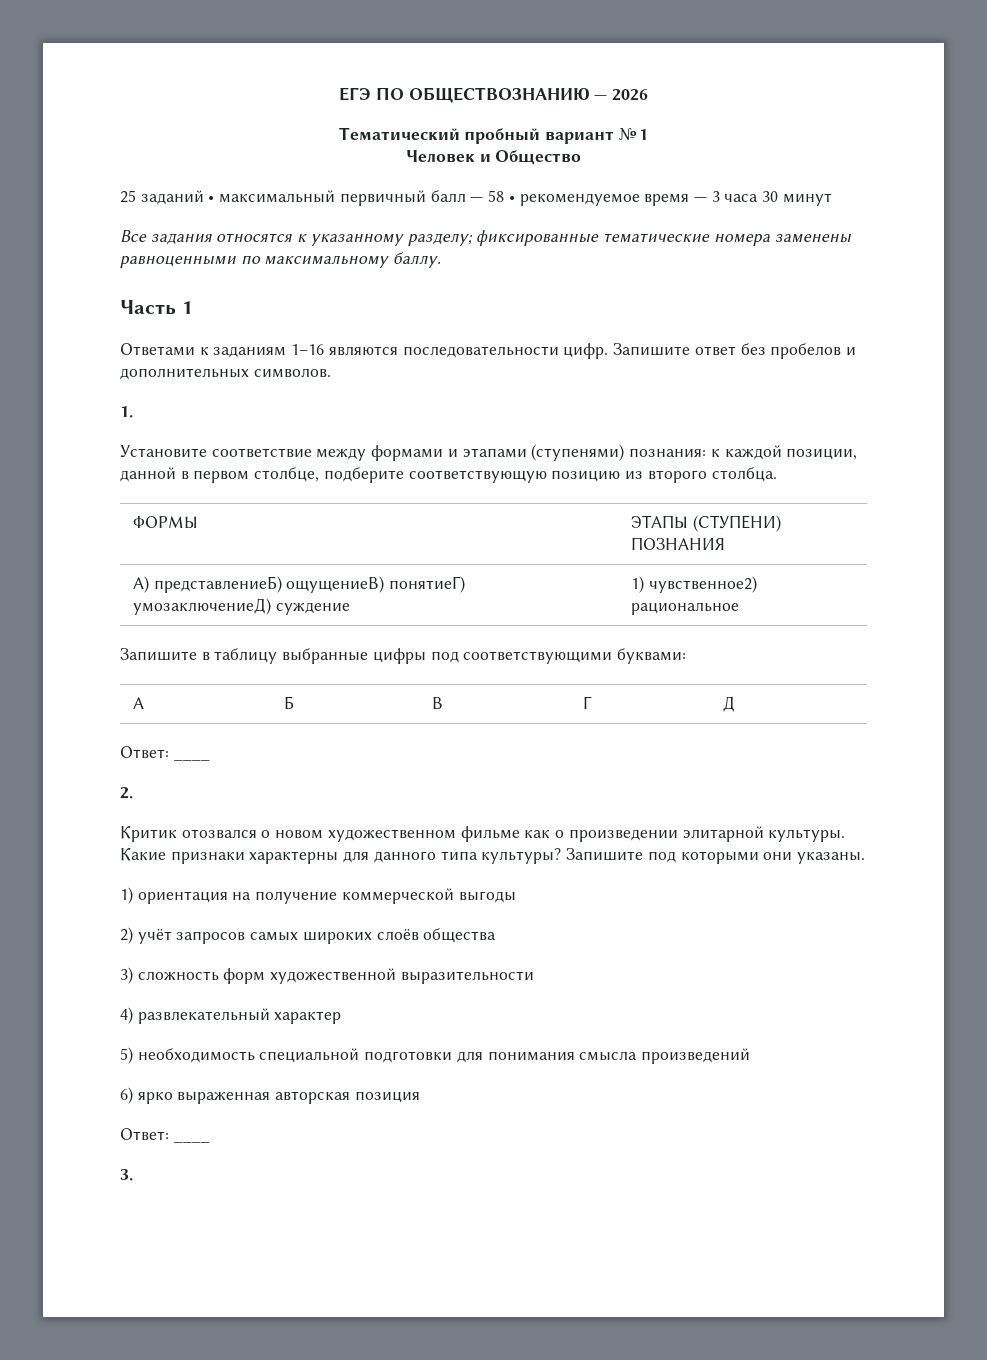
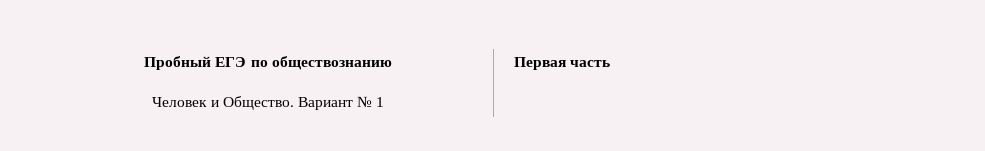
- ЕГЭ ПО ОБЩЕСТВОЗНАНИЮ — 2026
- Тематический пробный вариант № 1
- Человек и Общество
- 25 заданий • максимальный первичный балл — 58 • рекомендуемое время — 3 часа 30 минут
- Все задания относятся к указанному разделу; фиксированные тематические номера заменены равноценными по максимальному баллу.
- Часть 1
- Ответами к заданиям 1–16 являются последовательности цифр. Запишите ответ без пробелов и дополнительных символов.
- 1.
- Установите соответствие между формами и этапами (ступенями) познания: к каждой позиции, данной в первом столбце, подберите соответствующую позицию из второго столбца.
- ФОРМЫ | ЭТАПЫ (СТУПЕНИ) ПОЗНАНИЯ
- А) представлениеБ) ощущениеВ) понятиеГ) умозаключениеД) суждение | 1) чувственное2) рациональное
- Запишите в таблицу выбранные цифры под соответствующими буквами:
- А | Б | В | Г | Д
- Ответ: ____
- 2.
- Критик отозвался о новом художественном фильме как о произведении элитарной культуры. Какие признаки характерны для данного типа культуры? Запишите под которыми они указаны.
- 1) ориентация на получение коммерческой выгоды
- 2) учёт запросов самых широких слоёв общества
- 3) сложность форм художественной выразительности
- 4) развлекательный характер
- 5) необходимость специальной подготовки для понимания смысла произведений
- 6) ярко выраженная авторская позиция
- Ответ: ____
- 3.
+ Пробный ЕГЭ по обществознанию
+ Человек и Общество. Вариант № 1
+ Первая часть

